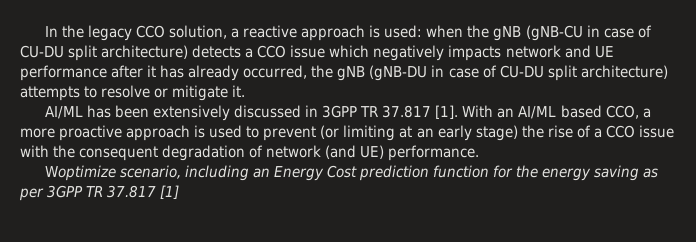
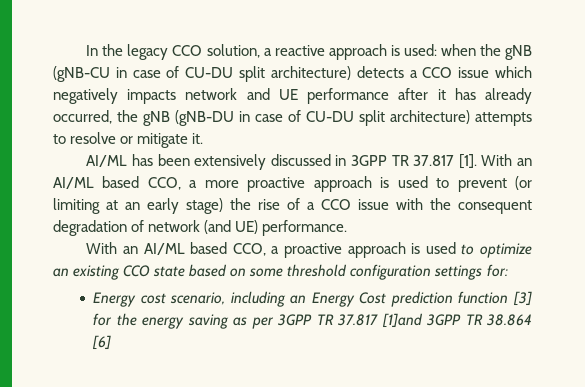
- Woptimize scenario, including an Energy Cost prediction function for the energy saving as per 3GPP TR 37.817 [1]
+ With an AI/ML based CCO, a proactive approach is used to optimize an existing CCO state based on some threshold configuration settings for:
+ Energy cost scenario, including an Energy Cost prediction function [3] for the energy saving as per 3GPP TR 37.817 [1]and 3GPP TR 38.864 [6]

